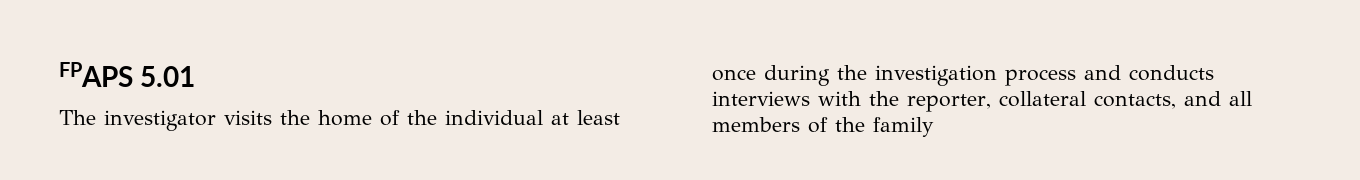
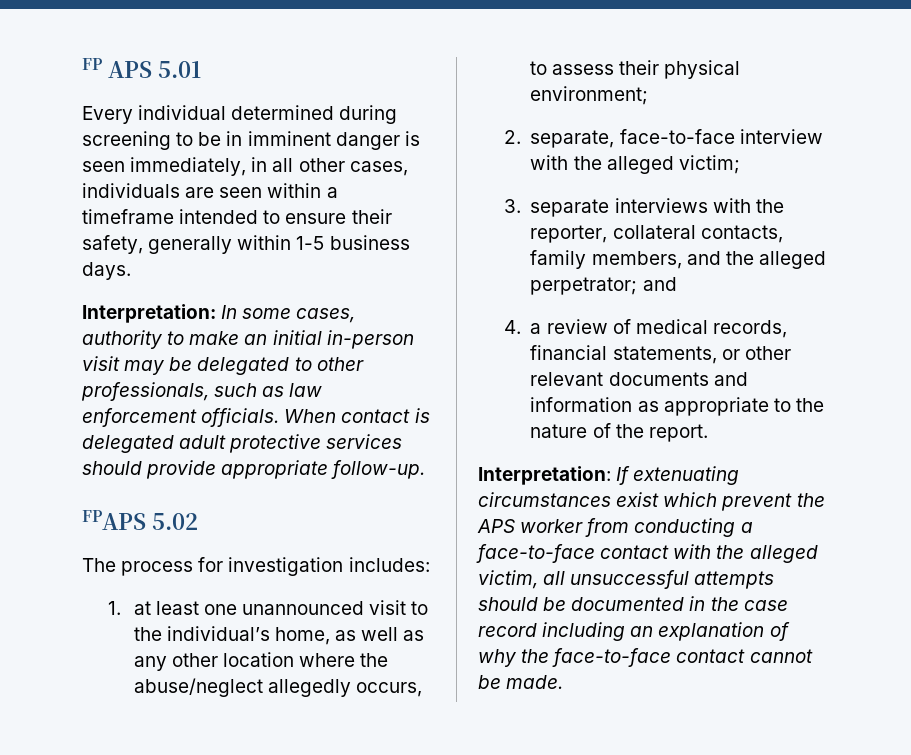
- FPAPS 5.01
+ FP APS 5.01
- The investigator visits the home of the individual at least once during the investigation process and conducts interviews with the reporter, collateral contacts, and all members of the family
+ Every individual determined during screening to be in imminent danger is seen immediately, in all other cases, individuals are seen within a timeframe intended to ensure their safety, generally within 1-5 business days.
+ Interpretation: In some cases, authority to make an initial in-person visit may be delegated to other professionals, such as law enforcement officials. When contact is delegated adult protective services should provide appropriate follow-up.
+ FPAPS 5.02
+ The process for investigation includes:
+ 1. at least one unannounced visit to the individual’s home, as well as any other location where the abuse/neglect allegedly occurs, to assess their physical environment;
+ 2. separate, face-to-face interview with the alleged victim;
+ 3. separate interviews with the reporter, collateral contacts, family members, and the alleged perpetrator; and
+ 4. a review of medical records, financial statements, or other relevant documents and information as appropriate to the nature of the report.
+ Interpretation: If extenuating circumstances exist which prevent the APS worker from conducting a face-to-face contact with the alleged victim, all unsuccessful attempts should be documented in the case record including an explanation of why the face-to-face contact cannot be made.

